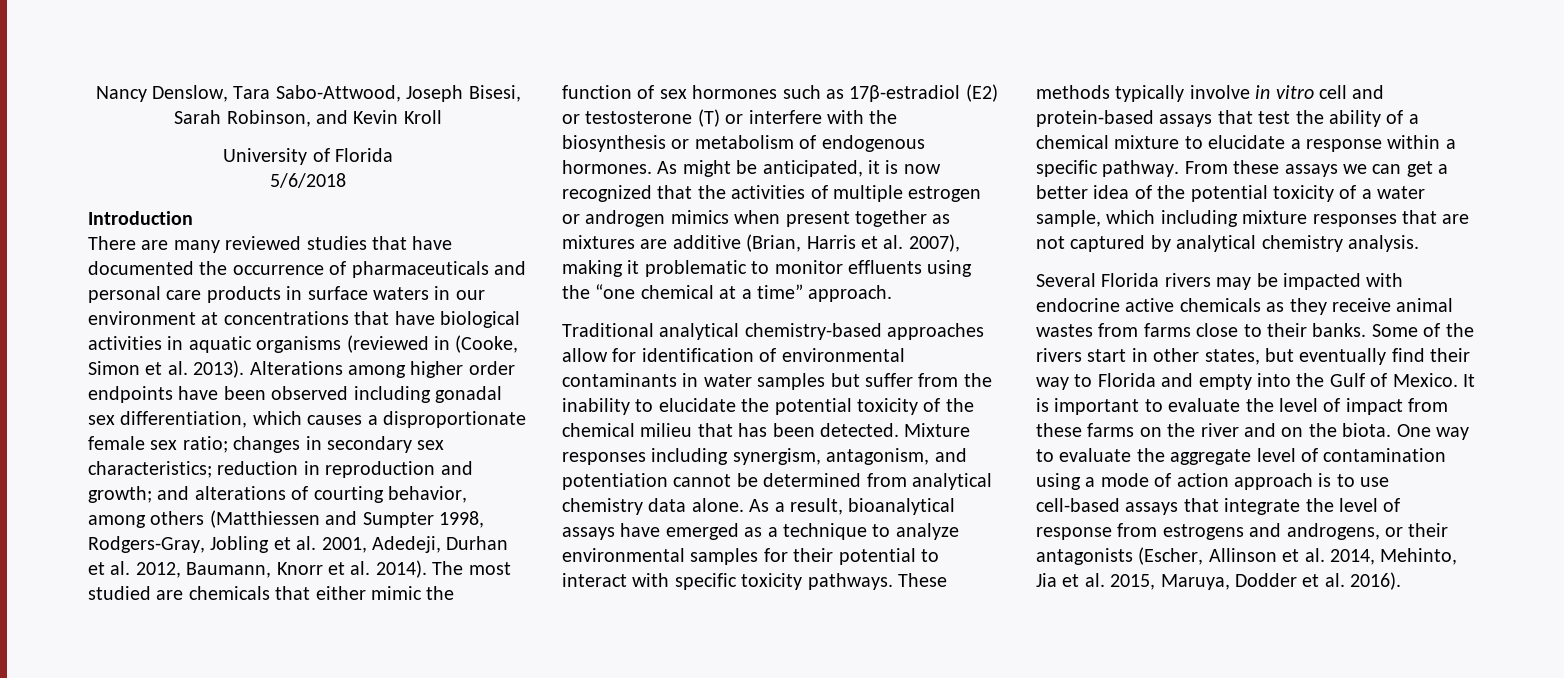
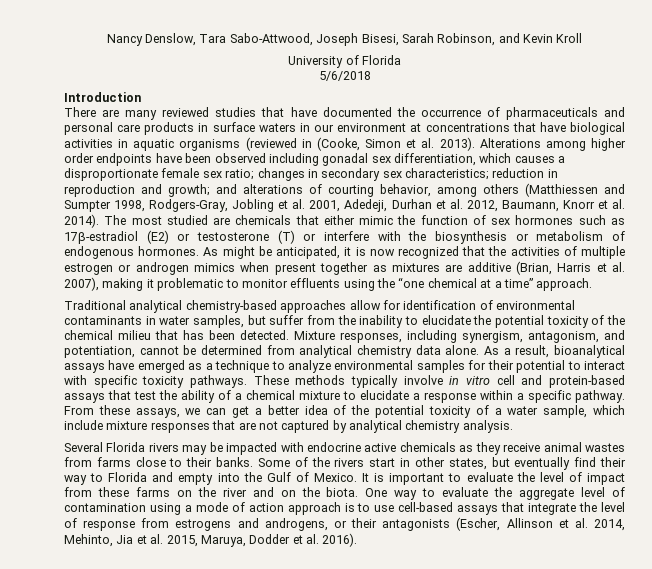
- Traditional analytical chemistry-based approaches allow for identification of environmental contaminants in water samples but suffer from the inability to elucidate the potential toxicity of the chemical milieu that has been detected.
+ Traditional analytical chemistry-based approaches allow for identification of environmental contaminants in water samples, but suffer from the inability to elucidate the potential toxicity of the chemical milieu that has been detected.
- Mixture responses including synergism, antagonism, and potentiation cannot be determined from analytical chemistry data alone.
+ Mixture responses, including synergism, antagonism, and potentiation, cannot be determined from analytical chemistry data alone.
- From these assays we can get a better idea of the potential toxicity of a water sample, which including mixture responses that are not captured by analytical chemistry analysis.
+ From these assays, we can get a better idea of the potential toxicity of a water sample, which include mixture responses that are not captured by analytical chemistry analysis.

